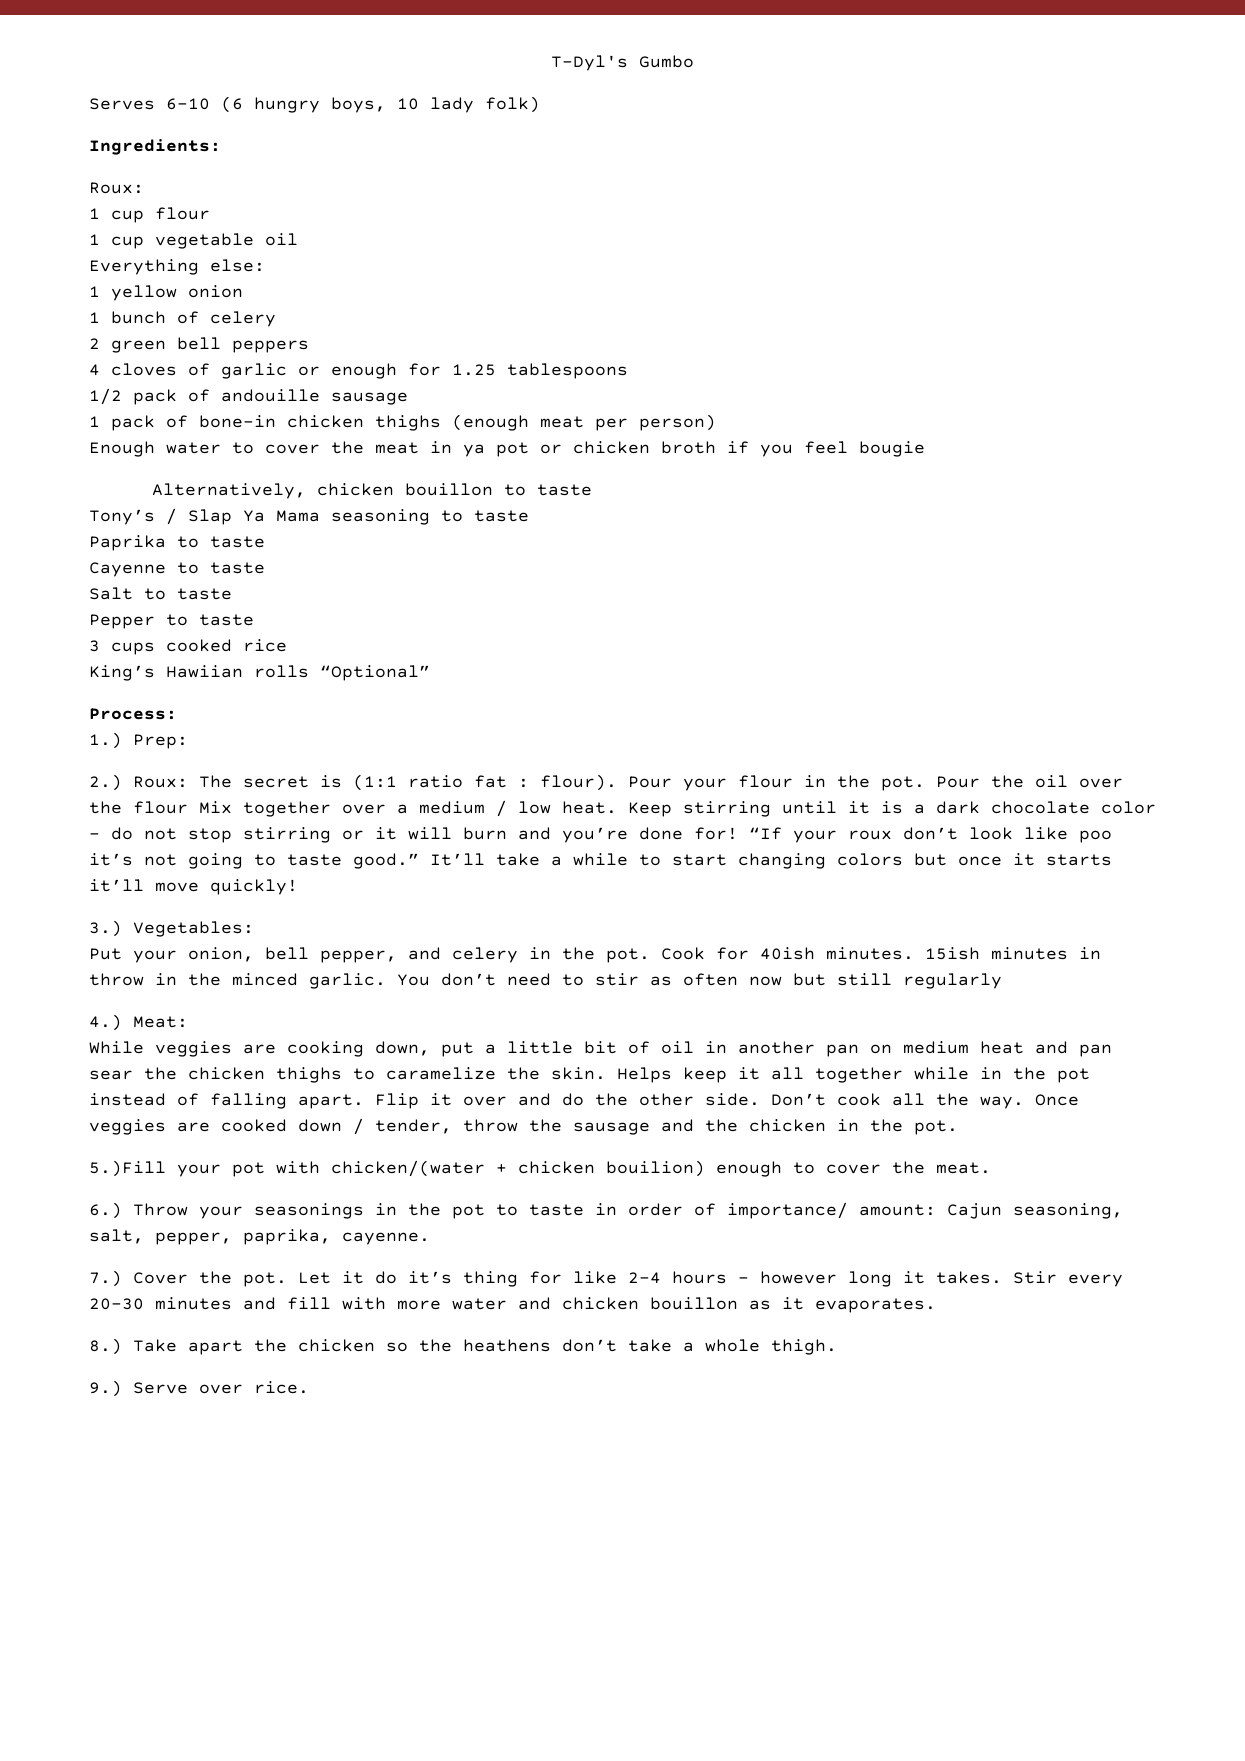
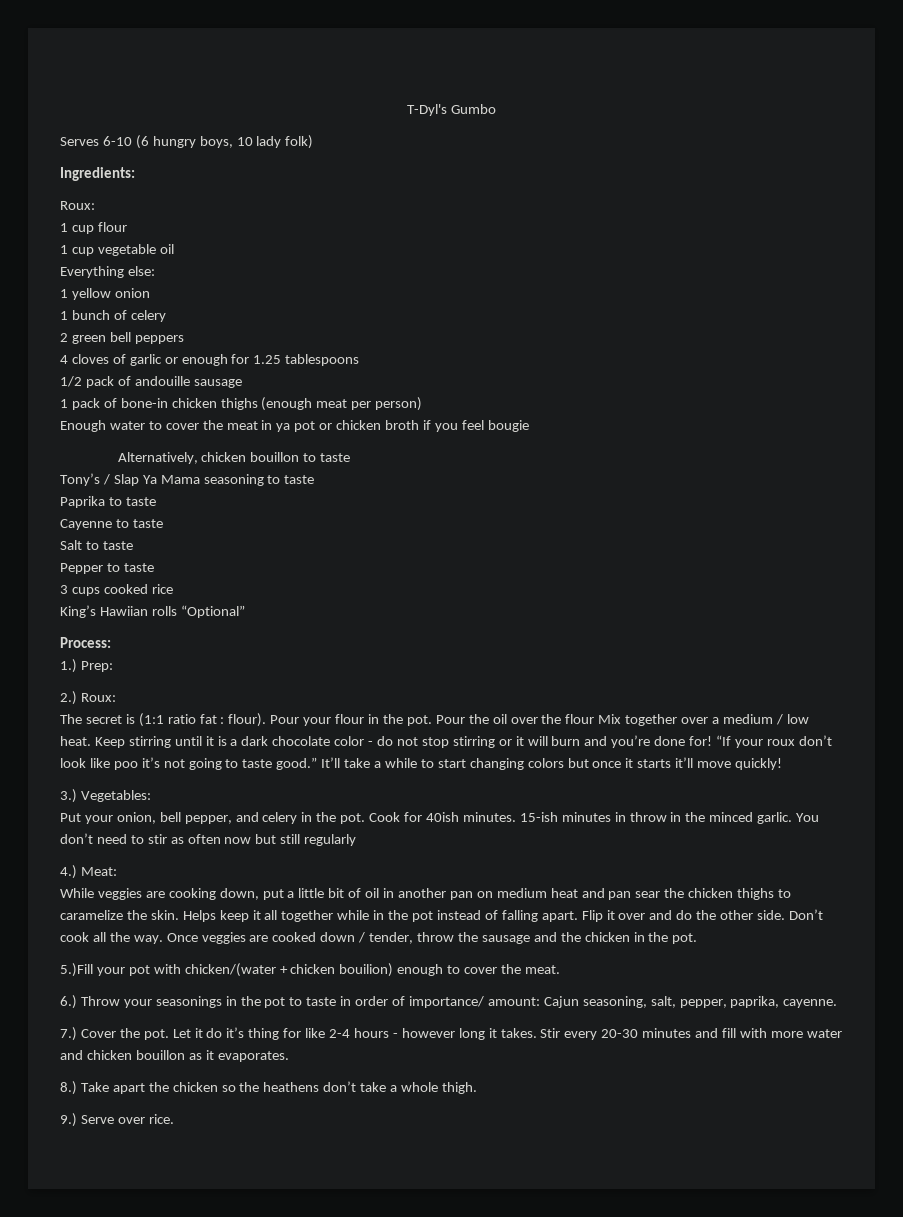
- 2.) Roux: The secret is (1:1 ratio fat : flour).
+ 2.) Roux:
+ The secret is (1:1 ratio fat : flour).
- 15ish minutes in throw in the minced garlic.
+ 15-ish minutes in throw in the minced garlic.

